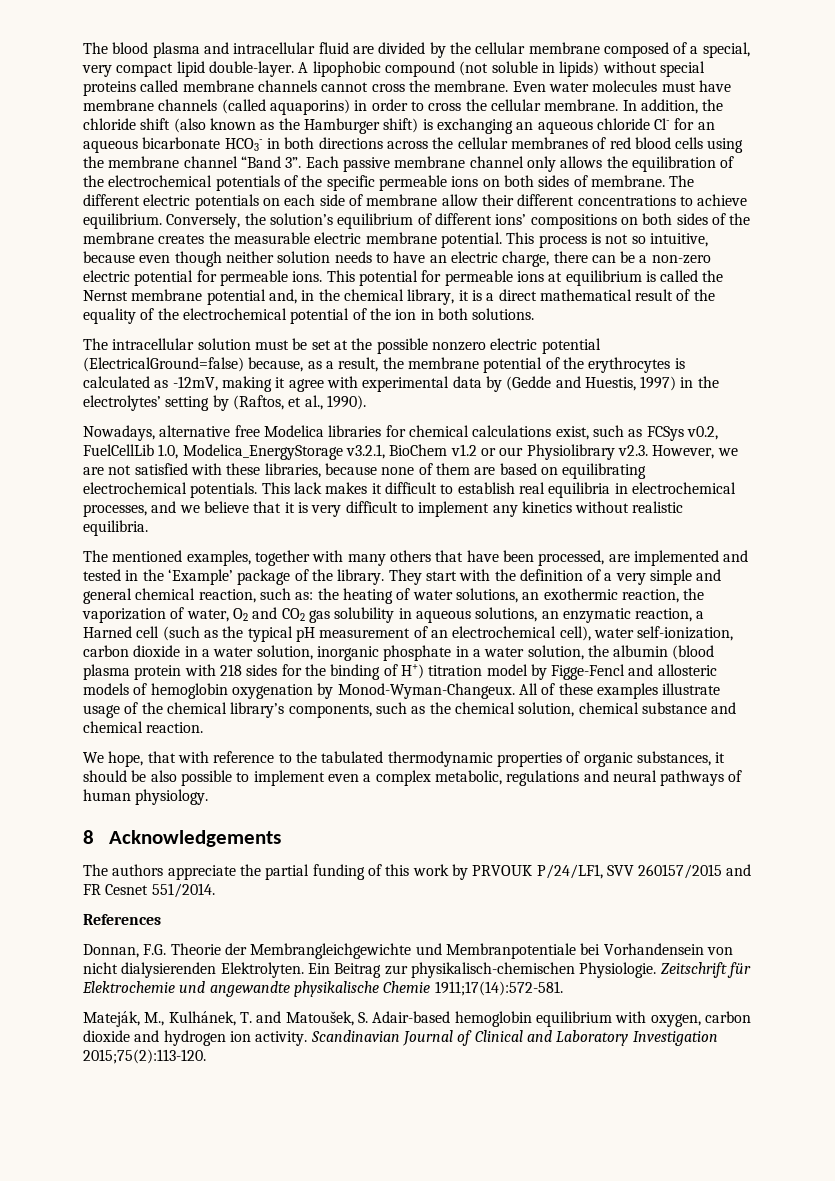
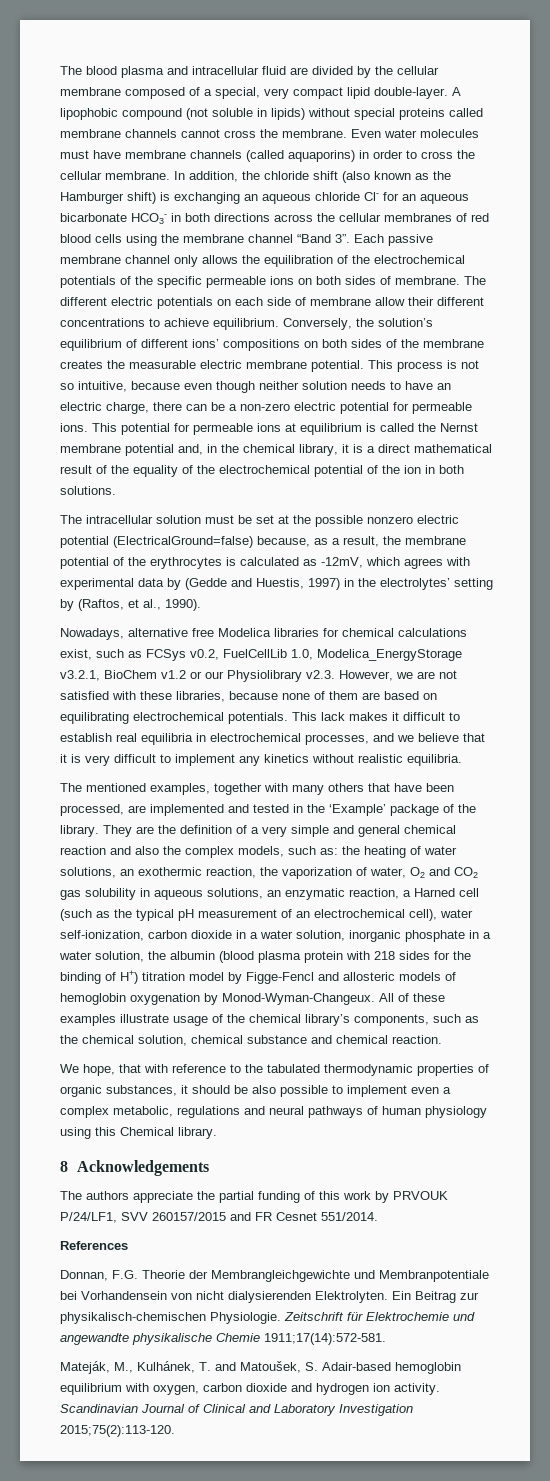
- The intracellular solution must be set at the possible nonzero electric potential (ElectricalGround=false) because, as a result, the membrane potential of the erythrocytes is calculated as -12mV, making it agree with experimental data by (Gedde and Huestis, 1997) in the electrolytes’ setting by (Raftos, et al., 1990).
+ The intracellular solution must be set at the possible nonzero electric potential (ElectricalGround=false) because, as a result, the membrane potential of the erythrocytes is calculated as -12mV, which agrees with experimental data by (Gedde and Huestis, 1997) in the electrolytes’ setting by (Raftos, et al., 1990).
- They start with the definition of a very simple and general chemical reaction, such as:
+ They are the definition of a very simple and general chemical reaction and also the complex models, such as:
- We hope, that with reference to the tabulated thermodynamic properties of organic substances, it should be also possible to implement even a complex metabolic, regulations and neural pathways of human physiology.
+ We hope, that with reference to the tabulated thermodynamic properties of organic substances, it should be also possible to implement even a complex metabolic, regulations and neural pathways of human physiology using this Chemical library.

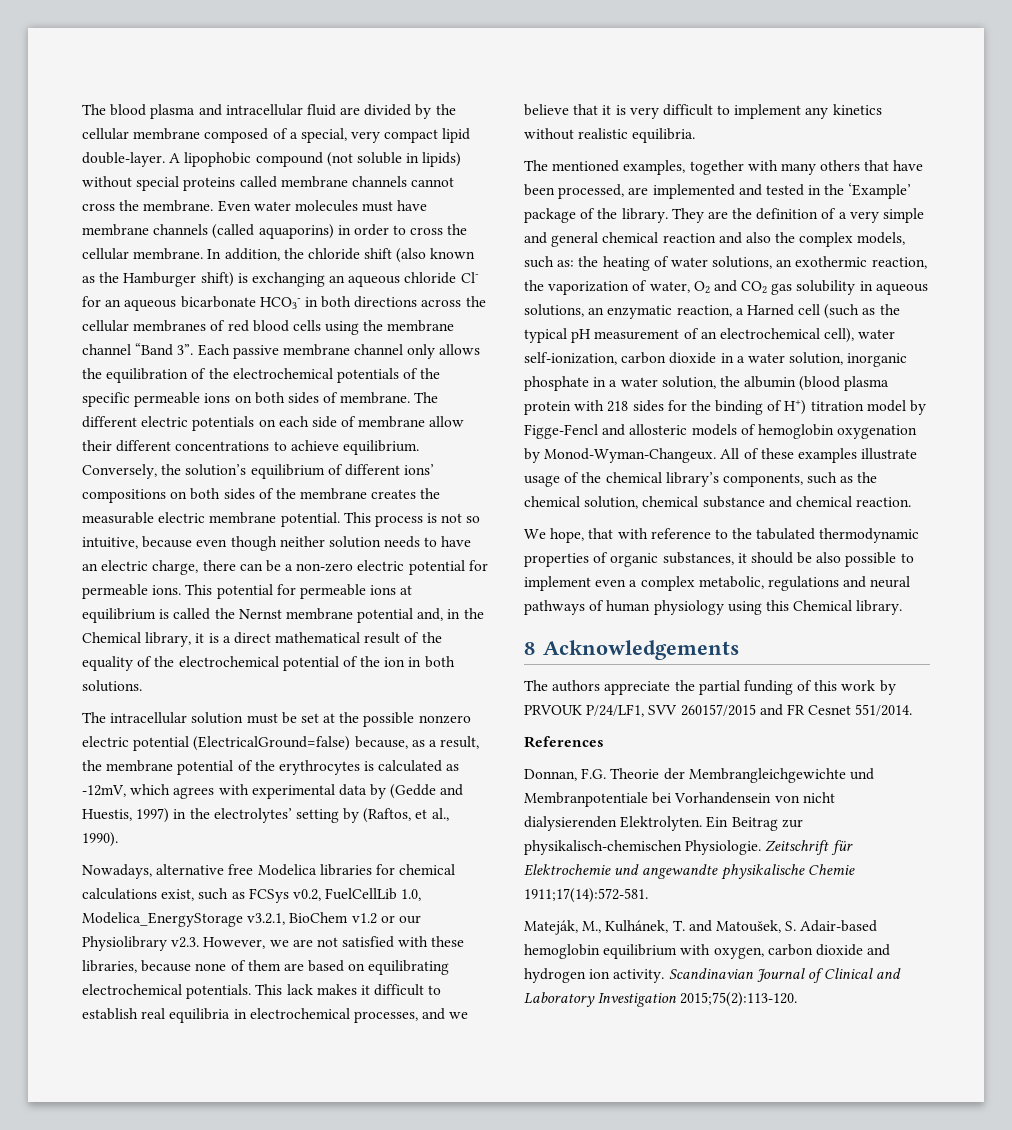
- This potential for permeable ions at equilibrium is called the Nernst membrane potential and, in the chemical library, it is a direct mathematical result of the equality of the electrochemical potential of the ion in both solutions.
+ This potential for permeable ions at equilibrium is called the Nernst membrane potential and, in the Chemical library, it is a direct mathematical result of the equality of the electrochemical potential of the ion in both solutions.

